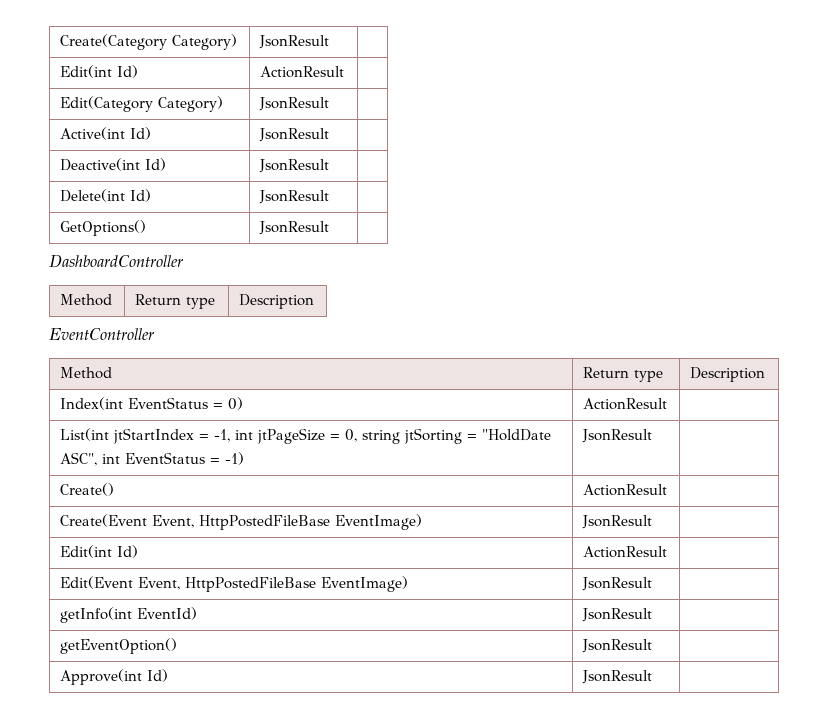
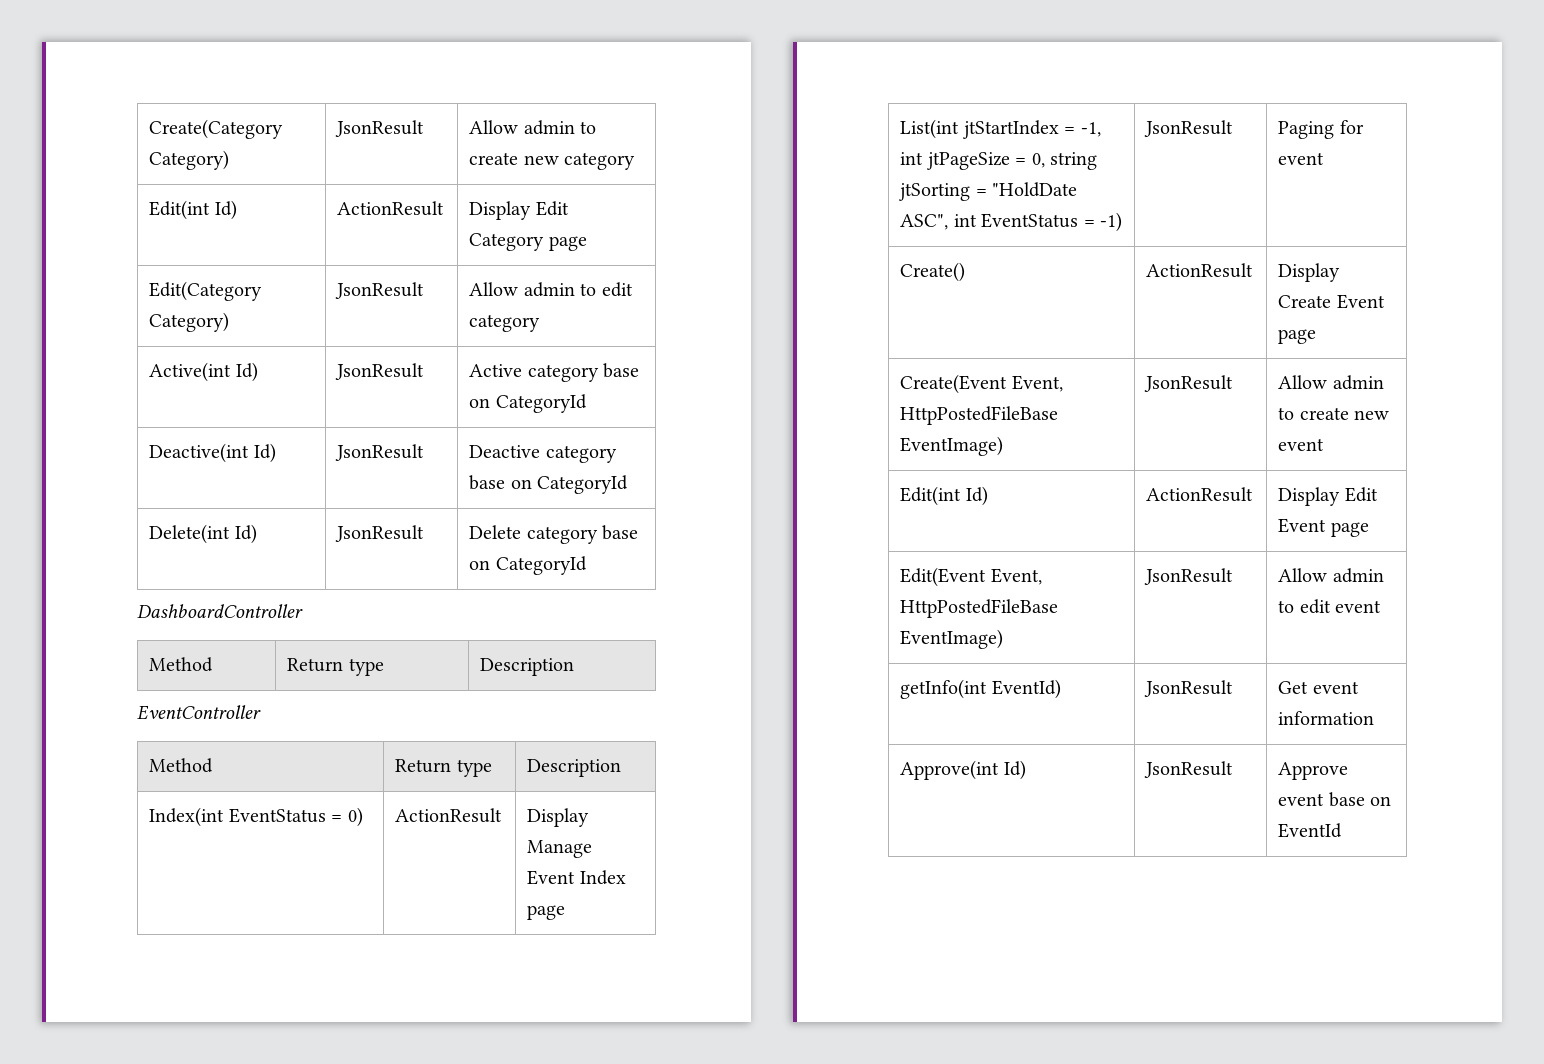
- Create(Category Category) | JsonResult |
- Edit(int Id) | ActionResult |
+ Create(Category Category) | JsonResult | Allow admin to create new category
+ Edit(int Id) | ActionResult | Display Edit Category page
- Edit(Category Category) | JsonResult |
- Active(int Id) | JsonResult |
- Deactive(int Id) | JsonResult |
- Delete(int Id) | JsonResult |
- GetOptions() | JsonResult |
+ Edit(Category Category) | JsonResult | Allow admin to edit category
+ Active(int Id) | JsonResult | Active category base on CategoryId
+ Deactive(int Id) | JsonResult | Deactive category base on CategoryId
+ Delete(int Id) | JsonResult | Delete category base on CategoryId
- Index(int EventStatus = 0) | ActionResult |
+ Index(int EventStatus = 0) | ActionResult | Display Manage Event Index page
- List(int jtStartIndex = -1, int jtPageSize = 0, string jtSorting = "HoldDate ASC", int EventStatus = -1) | JsonResult |
+ List(int jtStartIndex = -1, int jtPageSize = 0, string jtSorting = "HoldDate ASC", int EventStatus = -1) | JsonResult | Paging for event
- Create() | ActionResult |
+ Create() | ActionResult | Display Create Event page
- Create(Event Event, HttpPostedFileBase EventImage) | JsonResult |
- Edit(int Id) | ActionResult |
+ Create(Event Event, HttpPostedFileBase EventImage) | JsonResult | Allow admin to create new event
+ Edit(int Id) | ActionResult | Display Edit Event page
- Edit(Event Event, HttpPostedFileBase EventImage) | JsonResult |
+ Edit(Event Event, HttpPostedFileBase EventImage) | JsonResult | Allow admin to edit event
- getInfo(int EventId) | JsonResult |
- getEventOption() | JsonResult |
+ getInfo(int EventId) | JsonResult | Get event information
- Approve(int Id) | JsonResult |
+ Approve(int Id) | JsonResult | Approve event base on EventId

